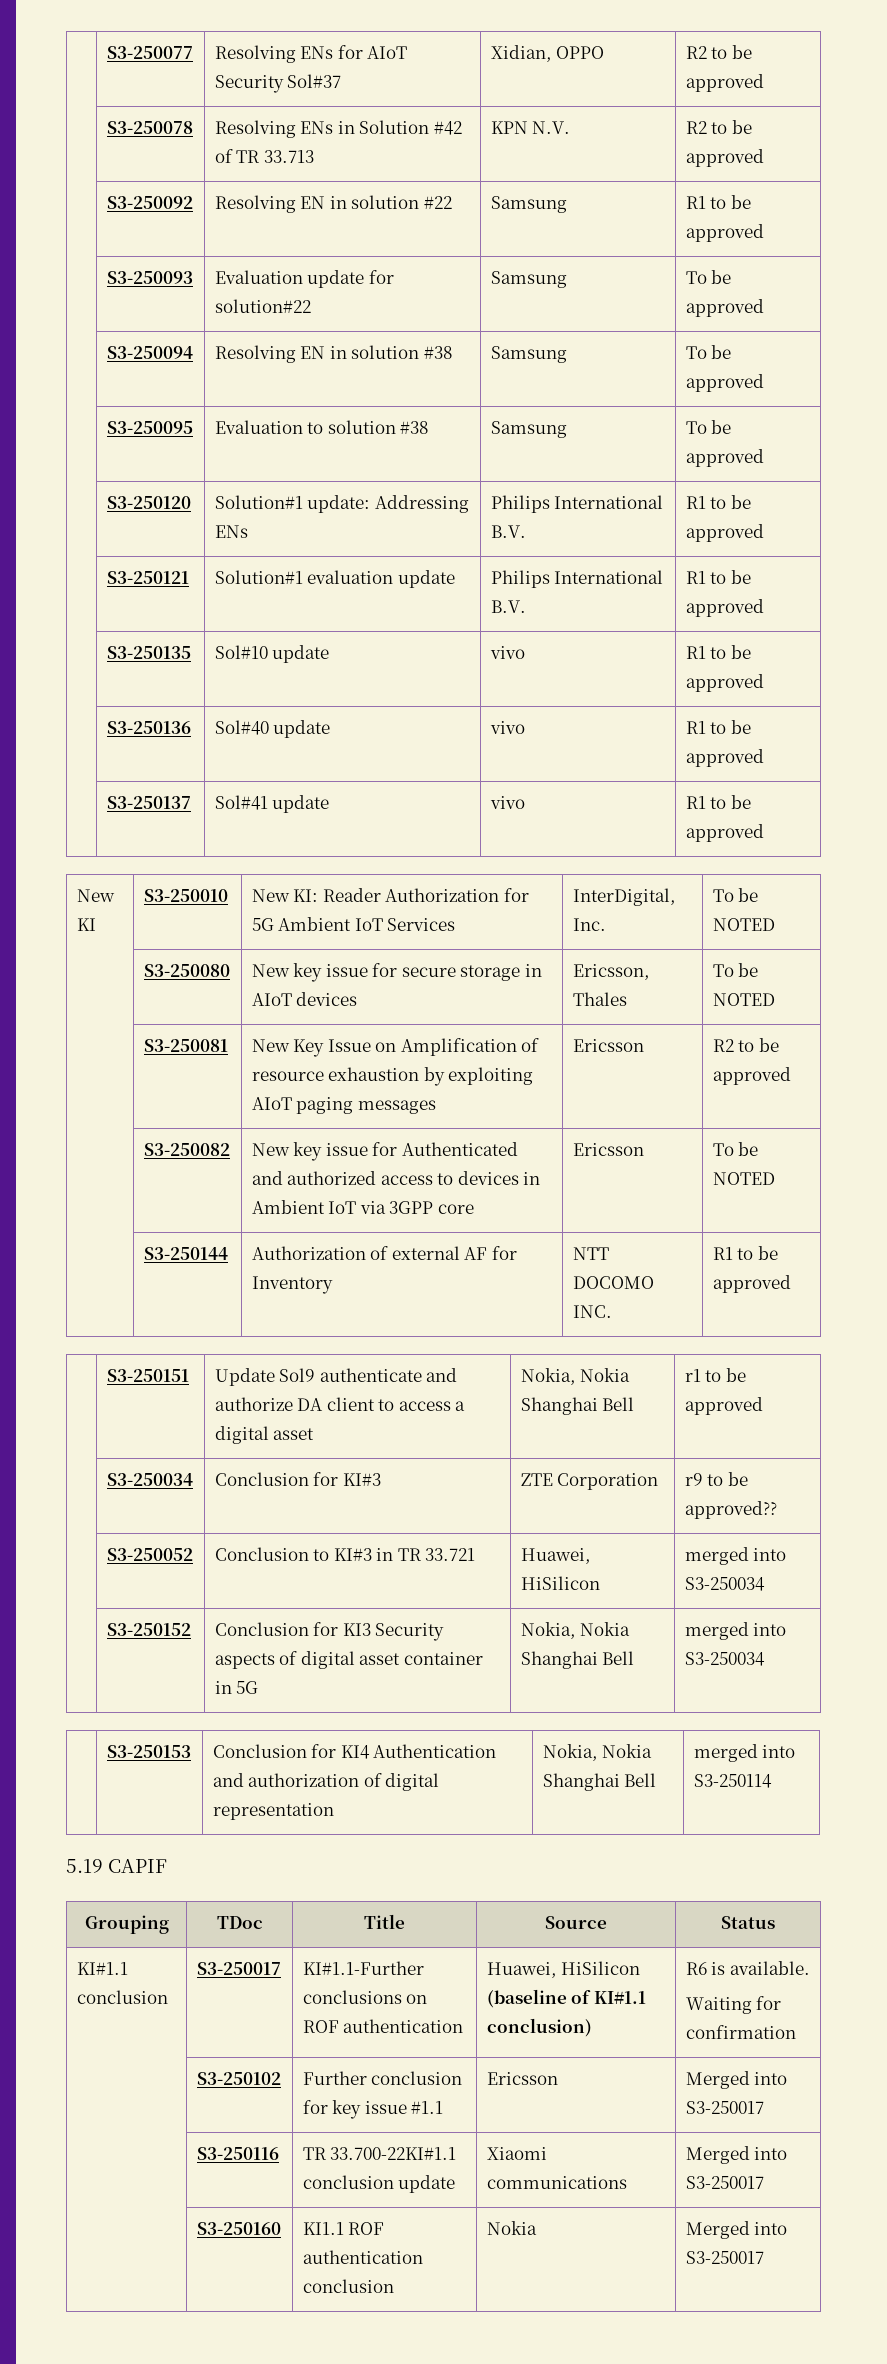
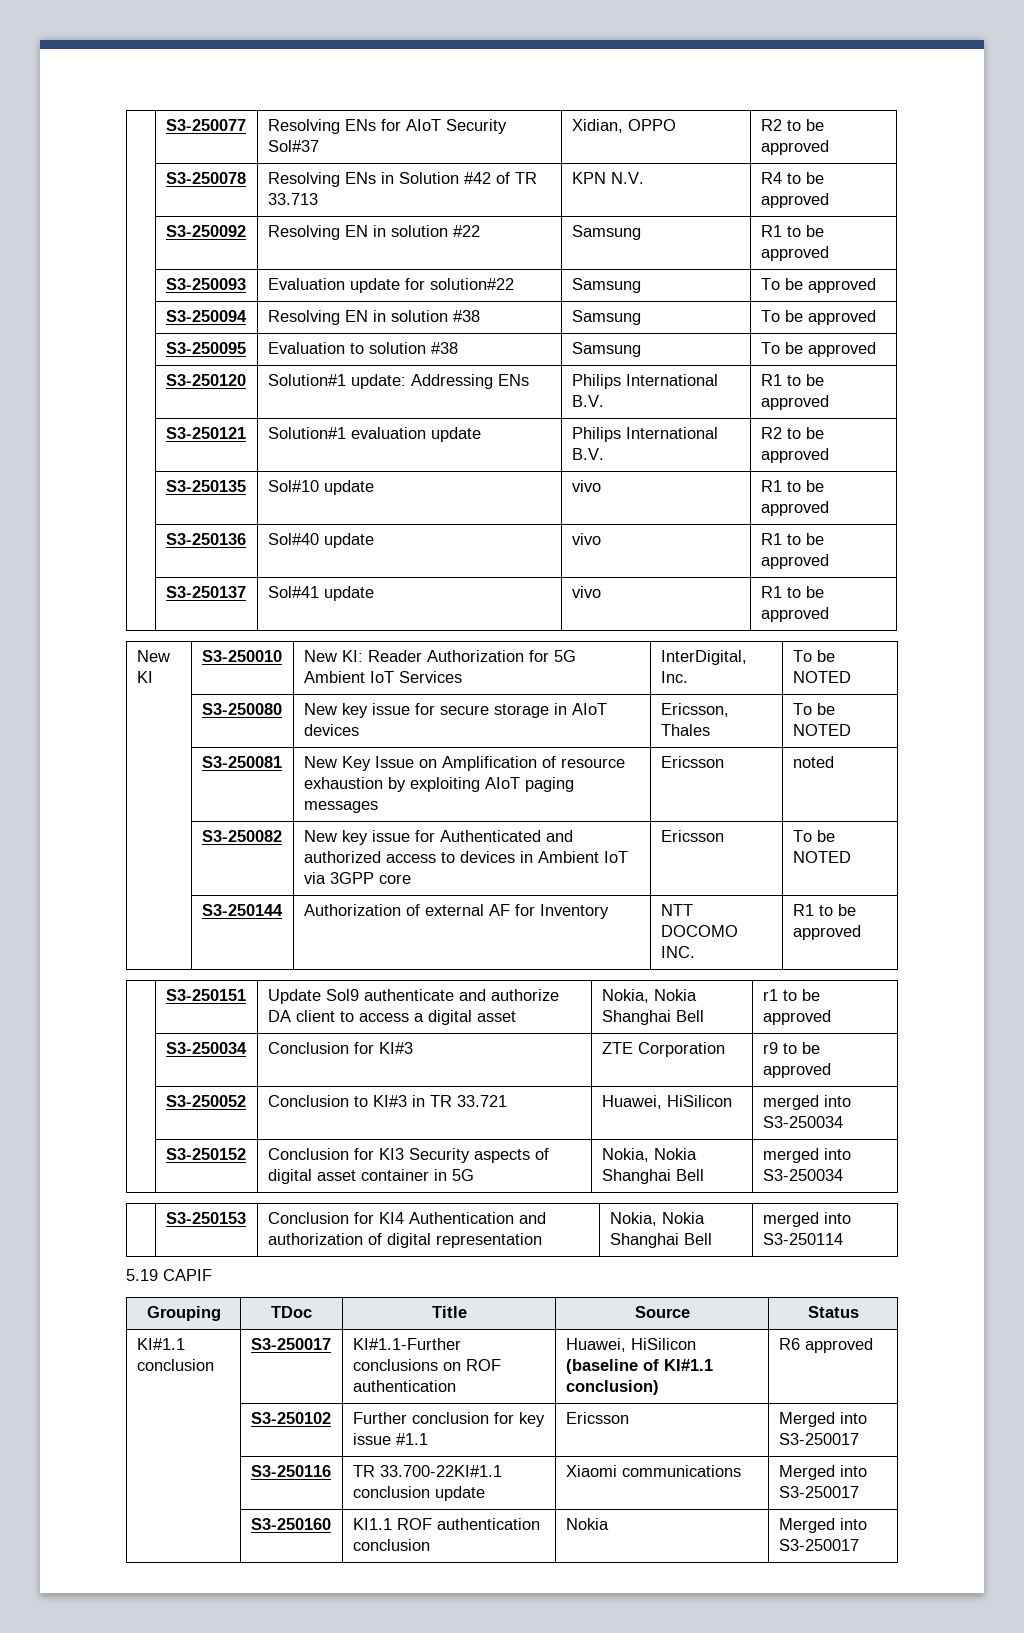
- | S3-250078 | Resolving ENs in Solution #42 of TR 33.713 | KPN N.V. | R2 to be approved
+ | S3-250078 | Resolving ENs in Solution #42 of TR 33.713 | KPN N.V. | R4 to be approved
- | S3-250121 | Solution#1 evaluation update | Philips International B.V. | R1 to be approved
+ | S3-250121 | Solution#1 evaluation update | Philips International B.V. | R2 to be approved
- | S3-250081 | New Key Issue on Amplification of resource exhaustion by exploiting AIoT paging messages | Ericsson | R2 to be approved
+ | S3-250081 | New Key Issue on Amplification of resource exhaustion by exploiting AIoT paging messages | Ericsson | noted
- | S3-250034 | Conclusion for KI#3 | ZTE Corporation | r9 to be approved??
+ | S3-250034 | Conclusion for KI#3 | ZTE Corporation | r9 to be approved
- KI#1.1 conclusion | S3-250017 | KI#1.1-Further conclusions on ROF authentication | Huawei, HiSilicon (baseline of KI#1.1 conclusion) | R6 is available.
- Waiting for confirmation
+ KI#1.1 conclusion | S3-250017 | KI#1.1-Further conclusions on ROF authentication | Huawei, HiSilicon (baseline of KI#1.1 conclusion) | R6 approved

